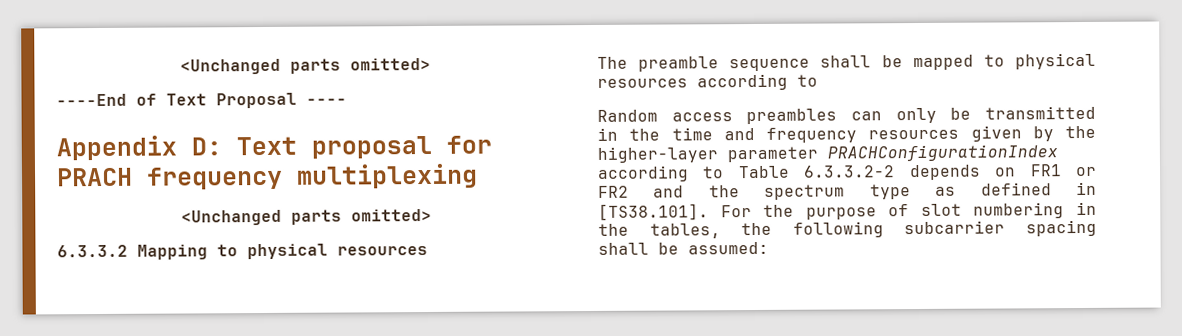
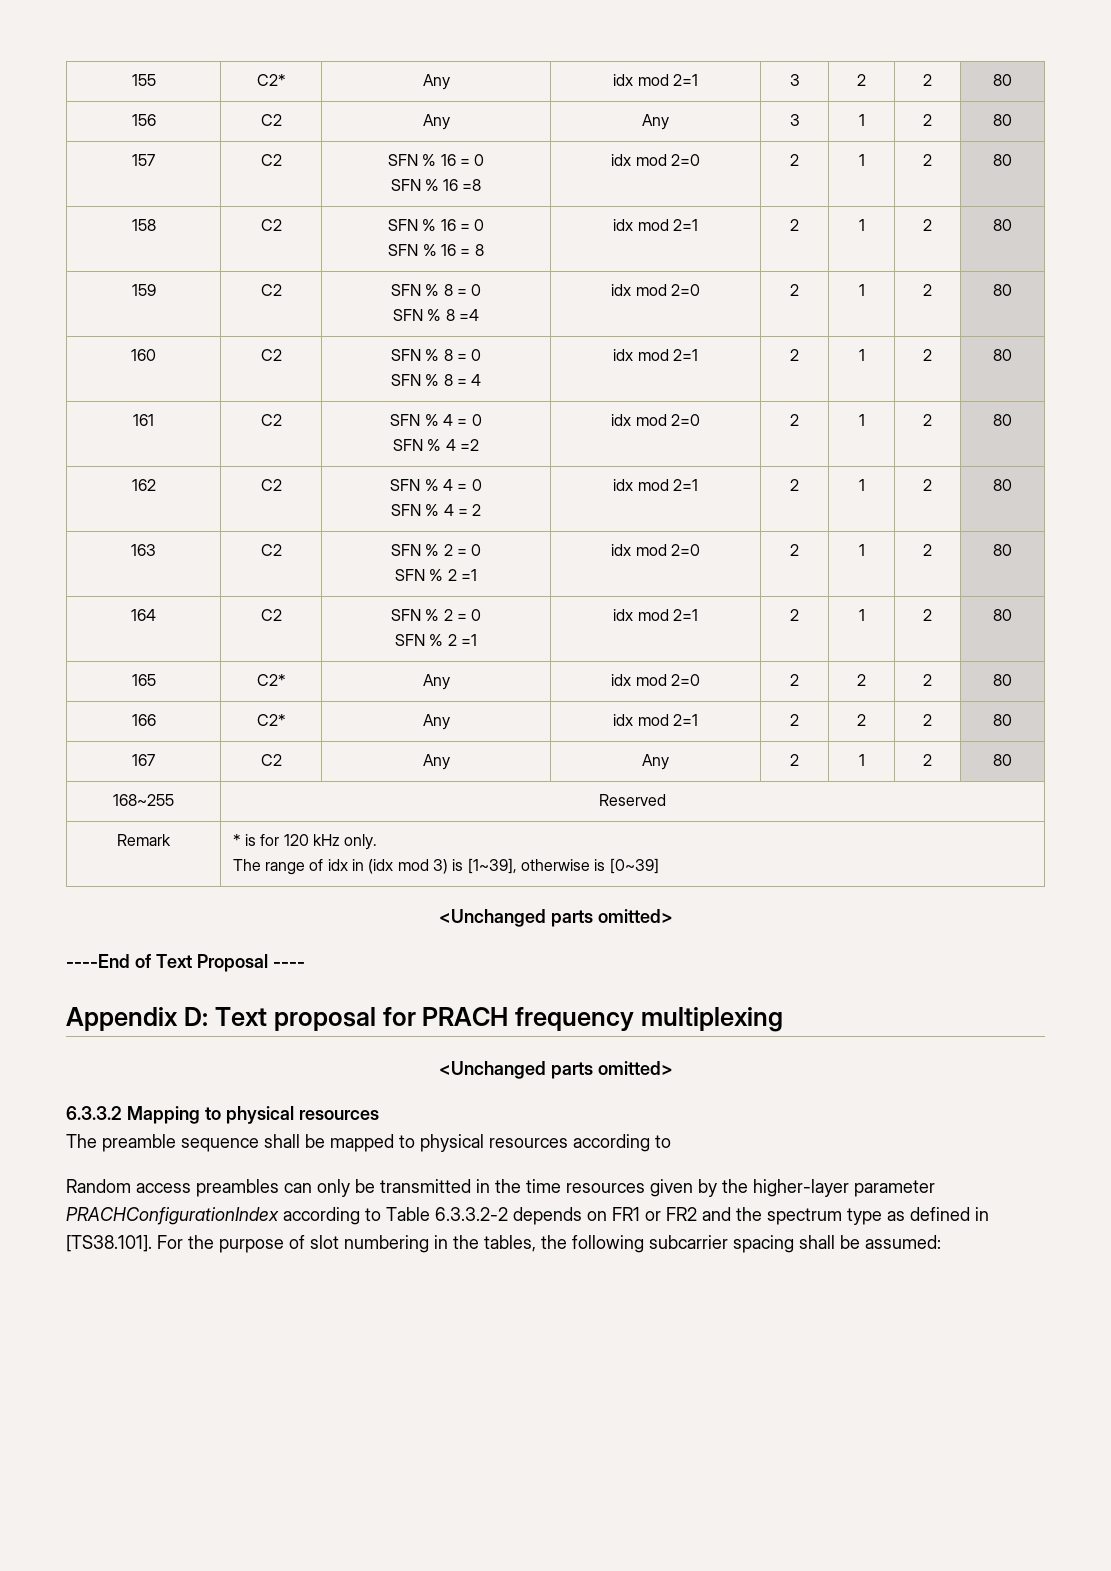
+ 155 | C2* | Any | idx mod 2=1 | 3 | 2 | 2 | 80
+ 156 | C2 | Any | Any | 3 | 1 | 2 | 80
+ 157 | C2 | SFN % 16 = 0
+ SFN % 16 =8 | idx mod 2=0 | 2 | 1 | 2 | 80
+ 158 | C2 | SFN % 16 = 0
+ SFN % 16 = 8 | idx mod 2=1 | 2 | 1 | 2 | 80
+ 159 | C2 | SFN % 8 = 0
+ SFN % 8 =4 | idx mod 2=0 | 2 | 1 | 2 | 80
+ 160 | C2 | SFN % 8 = 0
+ SFN % 8 = 4 | idx mod 2=1 | 2 | 1 | 2 | 80
+ 161 | C2 | SFN % 4 = 0
+ SFN % 4 =2 | idx mod 2=0 | 2 | 1 | 2 | 80
+ 162 | C2 | SFN % 4 = 0
+ SFN % 4 = 2 | idx mod 2=1 | 2 | 1 | 2 | 80
+ 163 | C2 | SFN % 2 = 0
+ SFN % 2 =1 | idx mod 2=0 | 2 | 1 | 2 | 80
+ 164 | C2 | SFN % 2 = 0
+ SFN % 2 =1 | idx mod 2=1 | 2 | 1 | 2 | 80
+ 165 | C2* | Any | idx mod 2=0 | 2 | 2 | 2 | 80
+ 166 | C2* | Any | idx mod 2=1 | 2 | 2 | 2 | 80
+ 167 | C2 | Any | Any | 2 | 1 | 2 | 80
+ 168~255 | Reserved
+ Remark | * is for 120 kHz only.
+ The range of idx in (idx mod 3) is [1~39], otherwise is [0~39]
- Random access preambles can only be transmitted in the time and frequency resources given by the higher-layer parameter PRACHConfigurationIndex according to Table 6.3.3.2-2 depends on FR1 or FR2 and the spectrum type as defined in [TS38.101]. For the purpose of slot numbering in the tables, the following subcarrier spacing shall be assumed:
+ Random access preambles can only be transmitted in the time resources given by the higher-layer parameter PRACHConfigurationIndex according to Table 6.3.3.2-2 depends on FR1 or FR2 and the spectrum type as defined in [TS38.101]. For the purpose of slot numbering in the tables, the following subcarrier spacing shall be assumed:

